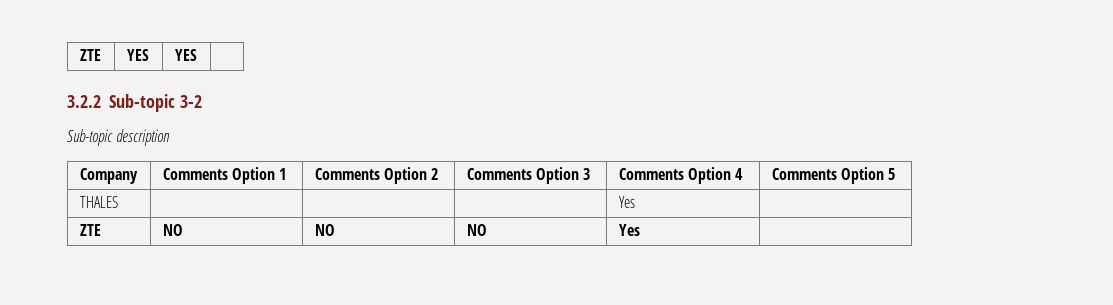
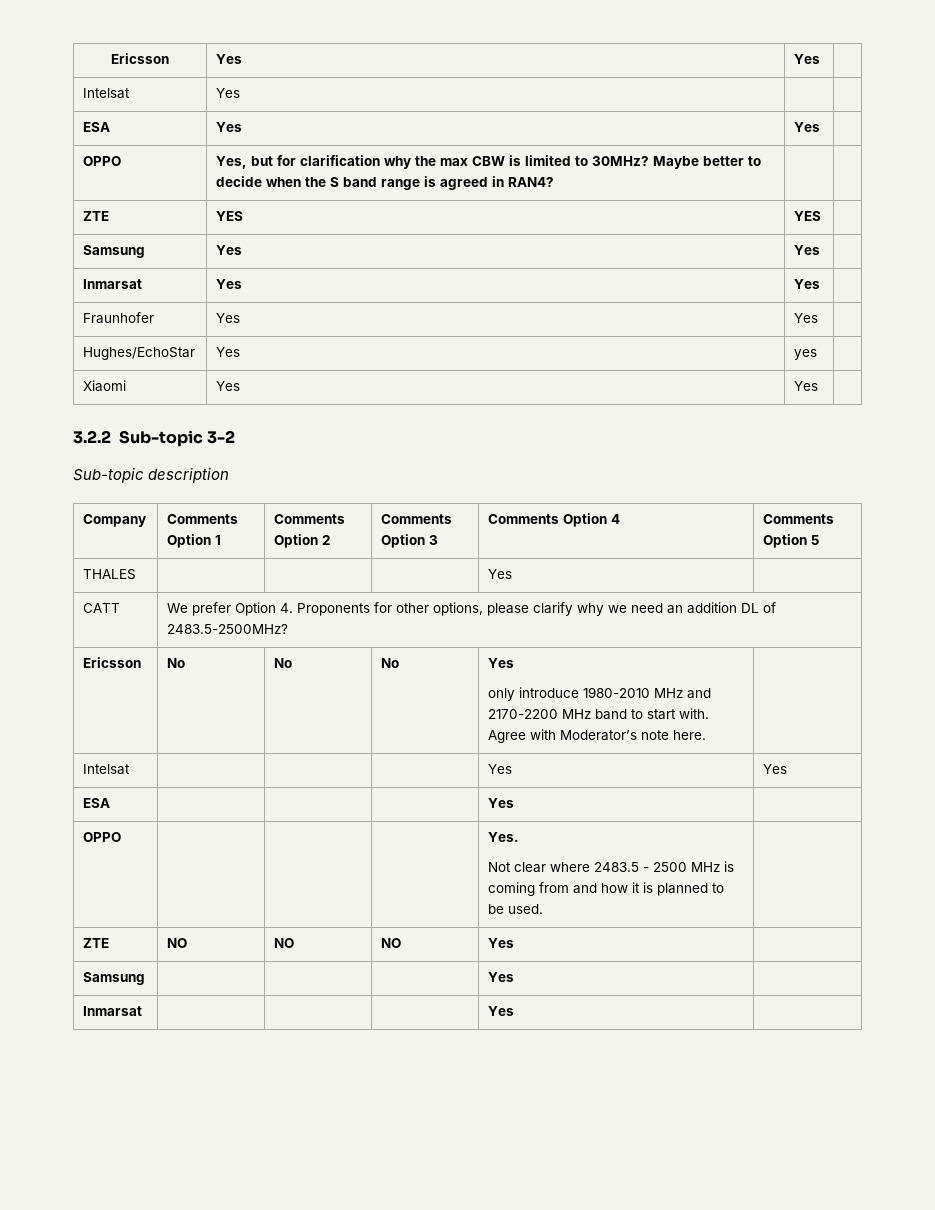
+ Ericsson | Yes | Yes |
+ Intelsat | Yes | |
+ ESA | Yes | Yes |
+ OPPO | Yes, but for clarification why the max CBW is limited to 30MHz? Maybe better to decide when the S band range is agreed in RAN4? | |
  ZTE | YES | YES |
+ Samsung | Yes | Yes |
+ Inmarsat | Yes | Yes |
+ Fraunhofer | Yes | Yes |
+ Hughes/EchoStar | Yes | yes |
+ Xiaomi | Yes | Yes |
+ CATT | We prefer Option 4. Proponents for other options, please clarify why we need an addition DL of 2483.5-2500MHz?
+ Ericsson | No | No | No | Yes
+ only introduce 1980-2010 MHz and 2170-2200 MHz band to start with. Agree with Moderator’s note here. |
+ Intelsat | | | | Yes | Yes
+ ESA | | | | Yes |
+ OPPO | | | | Yes.
+ Not clear where 2483.5 - 2500 MHz is coming from and how it is planned to be used. |
+ Samsung | | | | Yes |
+ Inmarsat | | | | Yes |

